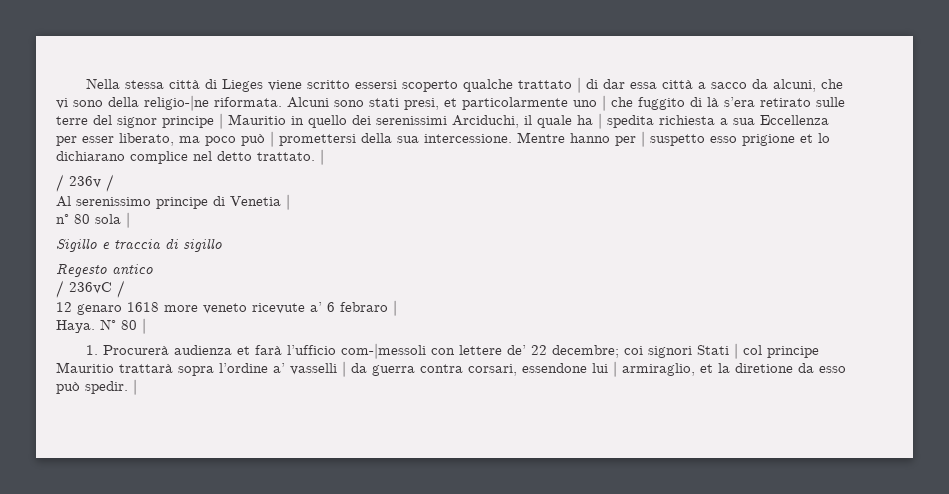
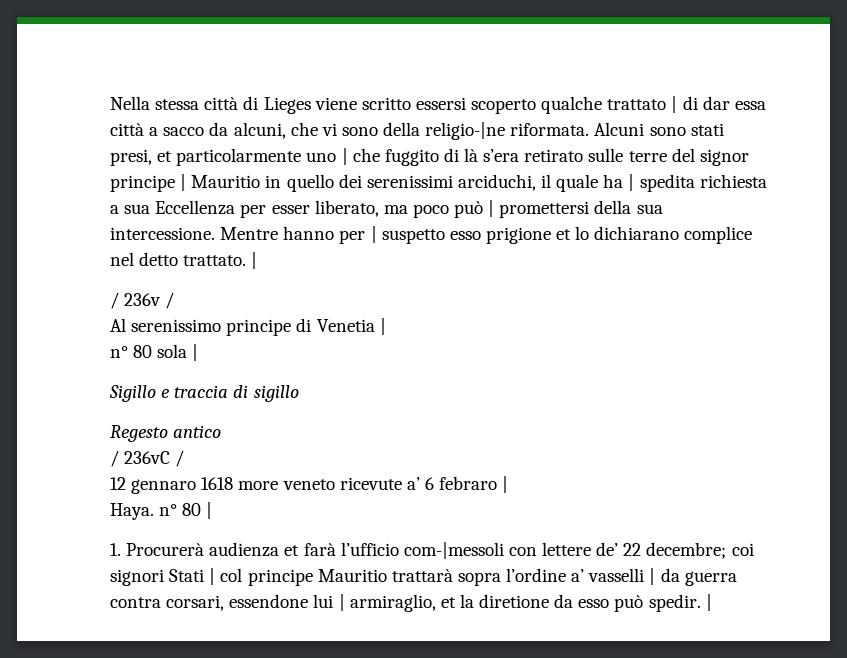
- Alcuni sono stati presi, et particolarmente uno | che fuggito di là s’era retirato sulle terre del signor principe | Mauritio in quello dei serenissimi Arciduchi, il quale ha | spedita richiesta a sua Eccellenza per esser liberato, ma poco può | promettersi della sua intercessione.
+ Alcuni sono stati presi, et particolarmente uno | che fuggito di là s’era retirato sulle terre del signor principe | Mauritio in quello dei serenissimi arciduchi, il quale ha | spedita richiesta a sua Eccellenza per esser liberato, ma poco può | promettersi della sua intercessione.
- 12 genaro 1618 more veneto ricevute a’ 6 febraro |
+ 12 gennaro 1618 more veneto ricevute a’ 6 febraro |
- Haya. N° 80 |
+ Haya. n° 80 |

